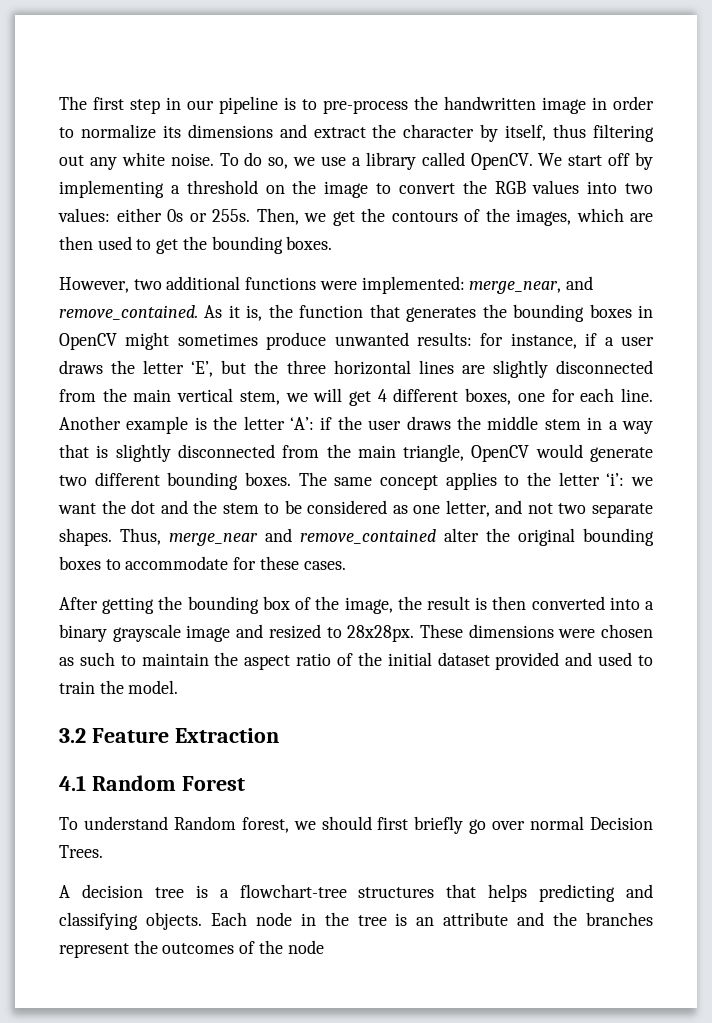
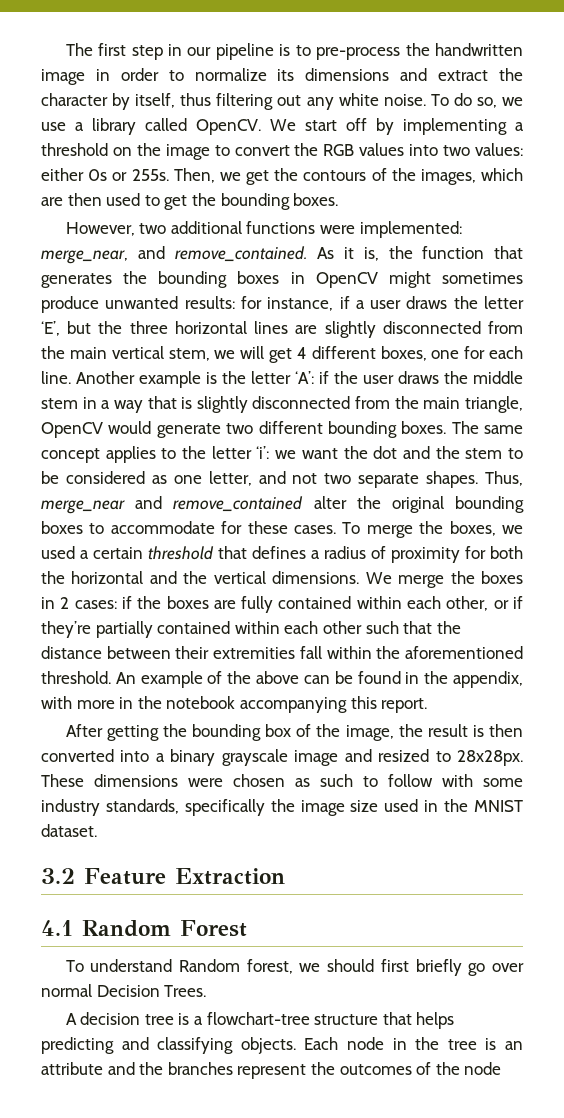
+ To merge the boxes, we used a certain threshold that defines a radius of proximity for both the horizontal and the vertical dimensions. We merge the boxes in 2 cases: if the boxes are fully contained within each other, or if they’re partially contained within each other such that the distance between their extremities fall within the aforementioned threshold. An example of the above can be found in the appendix, with more in the notebook accompanying this report.
- These dimensions were chosen as such to maintain the aspect ratio of the initial dataset provided and used to train the model.
+ These dimensions were chosen as such to follow with some industry standards, specifically the image size used in the MNIST dataset.
- A decision tree is a flowchart-tree structures that helps predicting and classifying objects.
+ A decision tree is a flowchart-tree structure that helps predicting and classifying objects.

